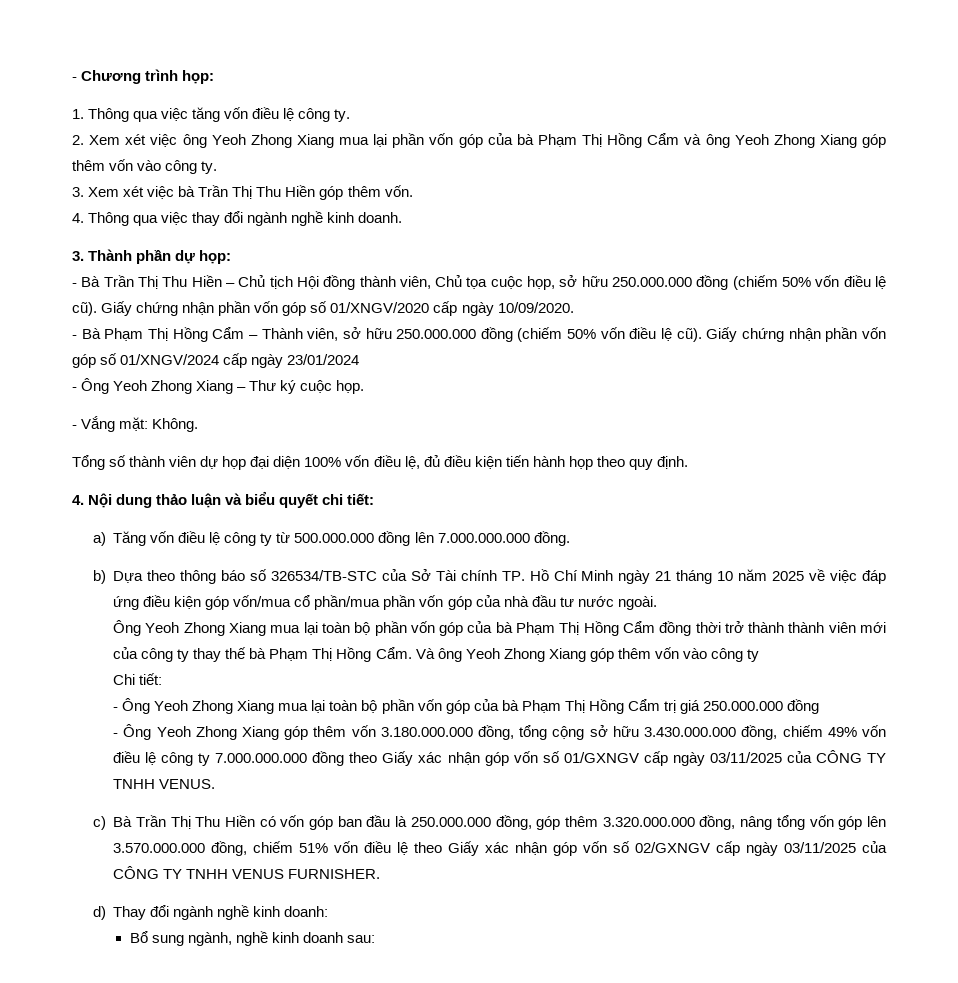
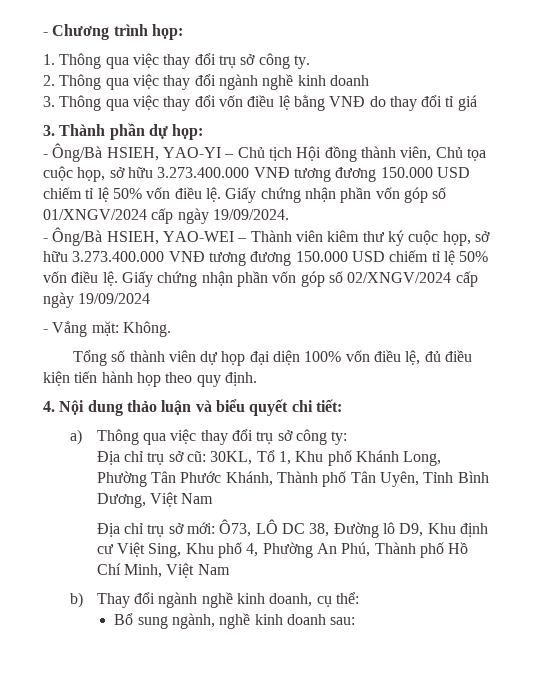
- 1. Thông qua việc tăng vốn điều lệ công ty.
+ 1. Thông qua việc thay đổi trụ sở công ty.
- 2. Xem xét việc ông Yeoh Zhong Xiang mua lại phần vốn góp của bà Phạm Thị Hồng Cẩm và ông Yeoh Zhong Xiang góp thêm vốn vào công ty.
- 3. Xem xét việc bà Trần Thị Thu Hiền góp thêm vốn.
- 4. Thông qua việc thay đổi ngành nghề kinh doanh.
+ 2. Thông qua việc thay đổi ngành nghề kinh doanh
+ 3. Thông qua việc thay đổi vốn điều lệ bằng VNĐ do thay đổi tỉ giá
- - Bà Trần Thị Thu Hiền – Chủ tịch Hội đồng thành viên, Chủ tọa cuộc họp, sở hữu 250.000.000 đồng (chiếm 50% vốn điều lệ cũ). Giấy chứng nhận phần vốn góp số 01/XNGV/2020 cấp ngày 10/09/2020.
- - Bà Phạm Thị Hồng Cẩm – Thành viên, sở hữu 250.000.000 đồng (chiếm 50% vốn điều lệ cũ).
+ - Ông/Bà HSIEH, YAO-YI – Chủ tịch Hội đồng thành viên, Chủ tọa cuộc họp, sở hữu 3.273.400.000 VNĐ tương đương 150.000 USD chiếm tỉ lệ 50% vốn điều lệ.
- Giấy chứng nhận phần vốn góp số 01/XNGV/2024 cấp ngày 23/01/2024
- - Ông Yeoh Zhong Xiang – Thư ký cuộc họp.
+ Giấy chứng nhận phần vốn góp số 01/XNGV/2024 cấp ngày 19/09/2024.
+ - Ông/Bà HSIEH, YAO-WEI – Thành viên kiêm thư ký cuộc họp, sở hữu 3.273.400.000 VNĐ tương đương 150.000 USD chiếm tỉ lệ 50% vốn điều lệ. Giấy chứng nhận phần vốn góp số 02/XNGV/2024 cấp ngày 19/09/2024
- a) Tăng vốn điều lệ công ty từ 500.000.000 đồng lên 7.000.000.000 đồng.
- b) Dựa theo thông báo số 326534/TB-STC của Sở Tài chính TP. Hồ Chí Minh ngày 21 tháng 10 năm 2025 về việc đáp ứng điều kiện góp vốn/mua cổ phần/mua phần vốn góp của nhà đầu tư nước ngoài.
- Ông Yeoh Zhong Xiang mua lại toàn bộ phần vốn góp của bà Phạm Thị Hồng Cẩm đồng thời trở thành thành viên mới của công ty thay thế bà Phạm Thị Hồng Cẩm. Và ông Yeoh Zhong Xiang góp thêm vốn vào công ty
- Chi tiết:
- - Ông Yeoh Zhong Xiang mua lại toàn bộ phần vốn góp của bà Phạm Thị Hồng Cẩm trị giá 250.000.000 đồng
- - Ông Yeoh Zhong Xiang góp thêm vốn 3.180.000.000 đồng, tổng cộng sở hữu 3.430.000.000 đồng, chiếm 49% vốn điều lệ công ty 7.000.000.000 đồng theo Giấy xác nhận góp vốn số 01/GXNGV cấp ngày 03/11/2025 của CÔNG TY TNHH VENUS.
- c) Bà Trần Thị Thu Hiền có vốn góp ban đầu là 250.000.000 đồng, góp thêm 3.320.000.000 đồng, nâng tổng vốn góp lên 3.570.000.000 đồng, chiếm 51% vốn điều lệ theo Giấy xác nhận góp vốn số 02/GXNGV cấp ngày 03/11/2025 của CÔNG TY TNHH VENUS FURNISHER.
- d) Thay đổi ngành nghề kinh doanh:
+ a) Thông qua việc thay đổi trụ sở công ty:
+ Địa chỉ trụ sở cũ: 30KL, Tổ 1, Khu phố Khánh Long, Phường Tân Phước Khánh, Thành phố Tân Uyên, Tỉnh Bình Dương, Việt Nam
+ Địa chỉ trụ sở mới: Ô73, LÔ DC 38, Đường lô D9, Khu định cư Việt Sing, Khu phố 4, Phường An Phú, Thành phố Hồ Chí Minh, Việt Nam
+ b) Thay đổi ngành nghề kinh doanh, cụ thể:

